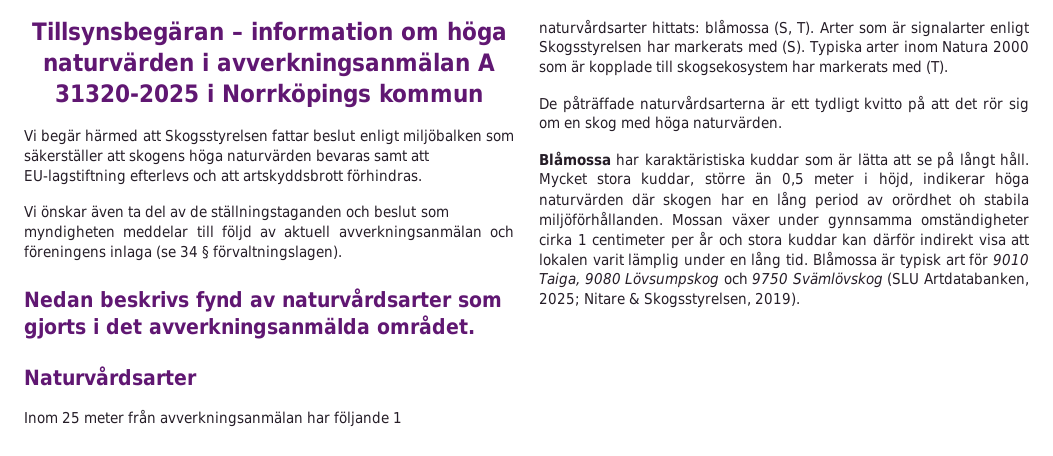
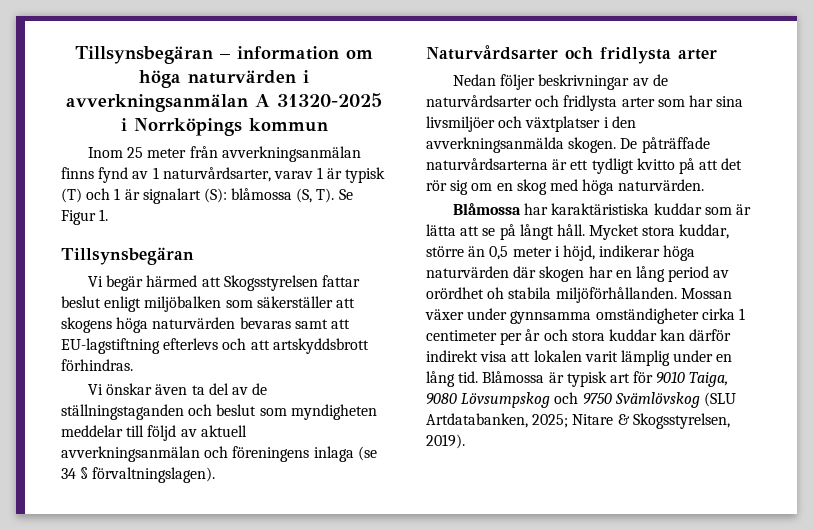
+ Inom 25 meter från avverkningsanmälan finns fynd av 1 naturvårdsarter, varav 1 är typisk (T) och 1 är signalart (S): blåmossa (S, T). Se Figur 1.
+ Tillsynsbegäran
- Nedan beskrivs fynd av naturvårdsarter som gjorts i det avverkningsanmälda området.
- Naturvårdsarter
- Inom 25 meter från avverkningsanmälan har följande 1 naturvårdsarter hittats: blåmossa (S, T). Arter som är signalarter enligt Skogsstyrelsen har markerats med (S). Typiska arter inom Natura 2000 som är kopplade till skogsekosystem har markerats med (T).
- De påträffade naturvårdsarterna är ett tydligt kvitto på att det rör sig om en skog med höga naturvärden.
+ Naturvårdsarter och fridlysta arter
+ Nedan följer beskrivningar av de naturvårdsarter och fridlysta arter som har sina livsmiljöer och växtplatser i den avverkningsanmälda skogen. De påträffade naturvårdsarterna är ett tydligt kvitto på att det rör sig om en skog med höga naturvärden.

